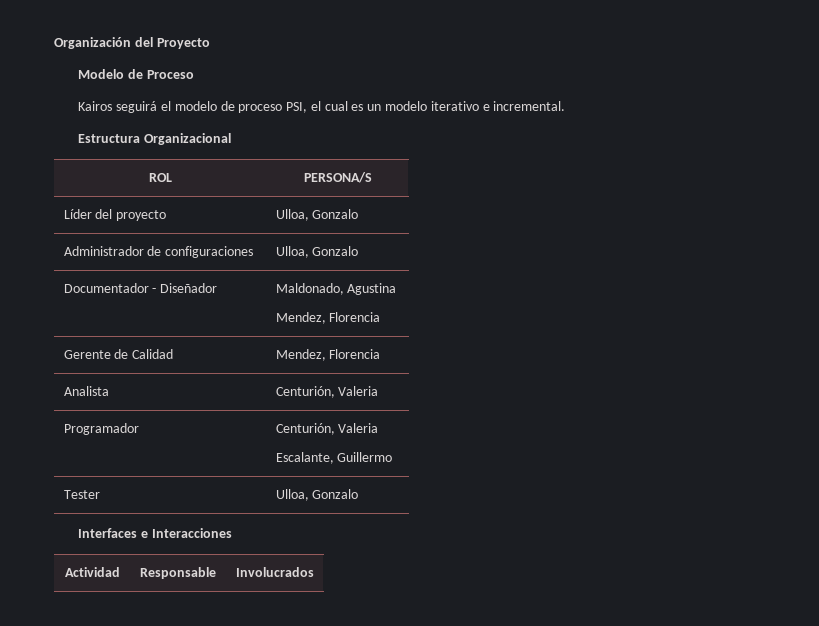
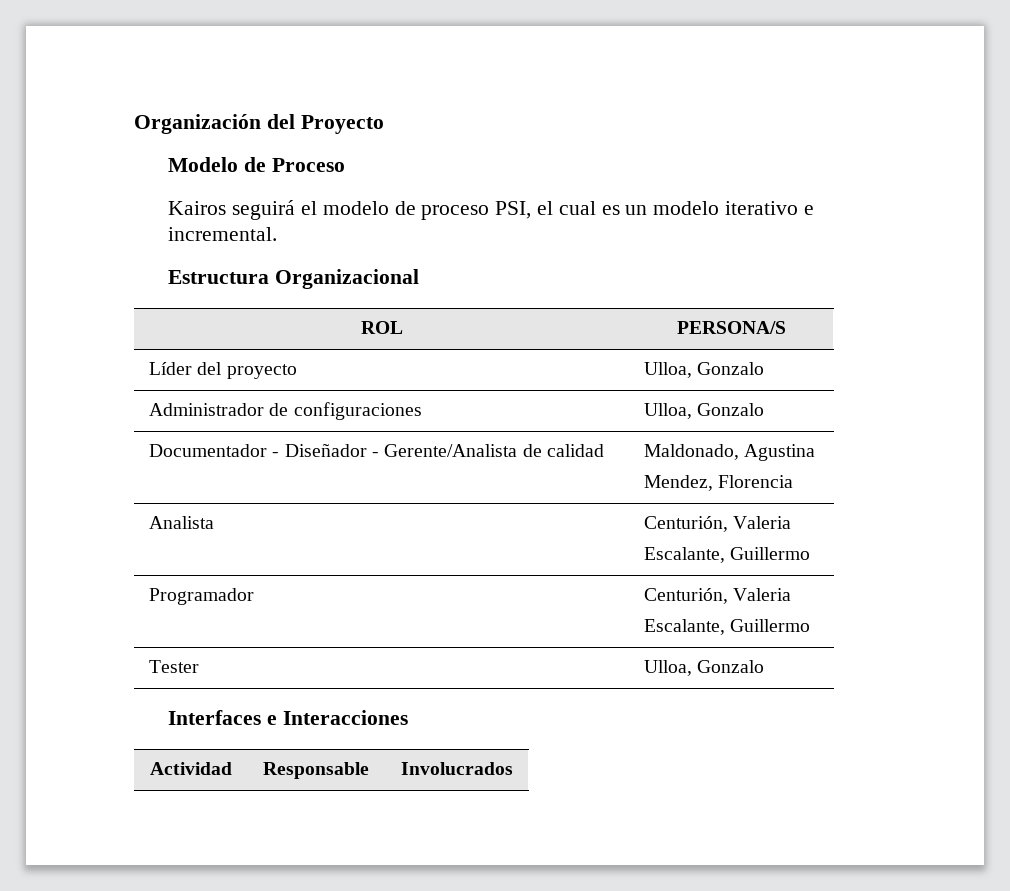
- Documentador - Diseñador | Maldonado, Agustina
+ Documentador - Diseñador - Gerente/Analista de calidad | Maldonado, Agustina
- Gerente de Calidad | Mendez, Florencia
  Analista | Centurión, Valeria
+ Escalante, Guillermo

